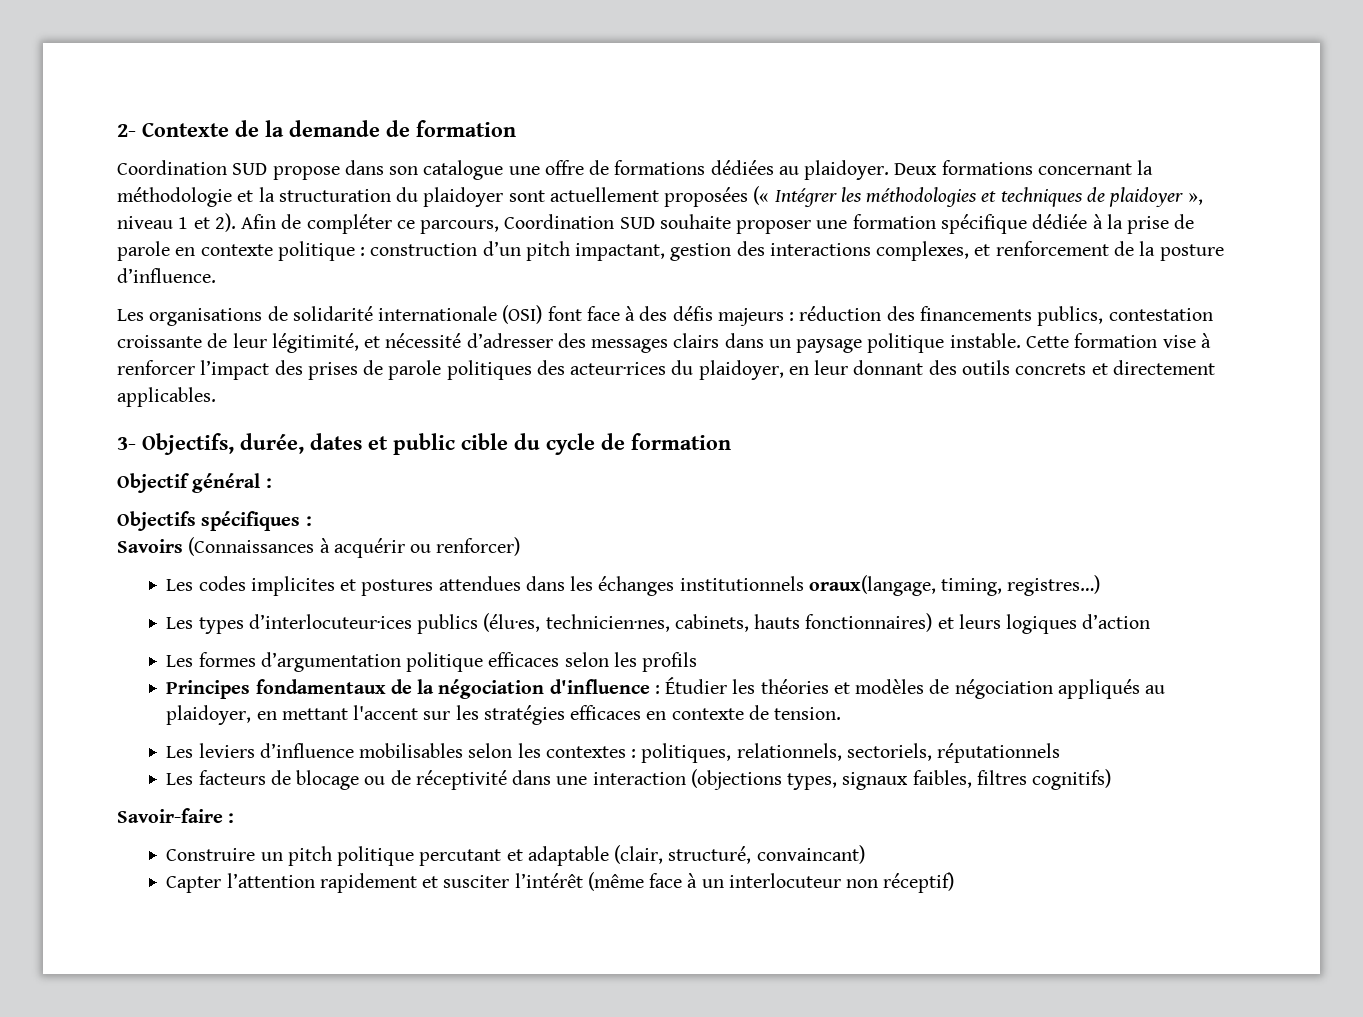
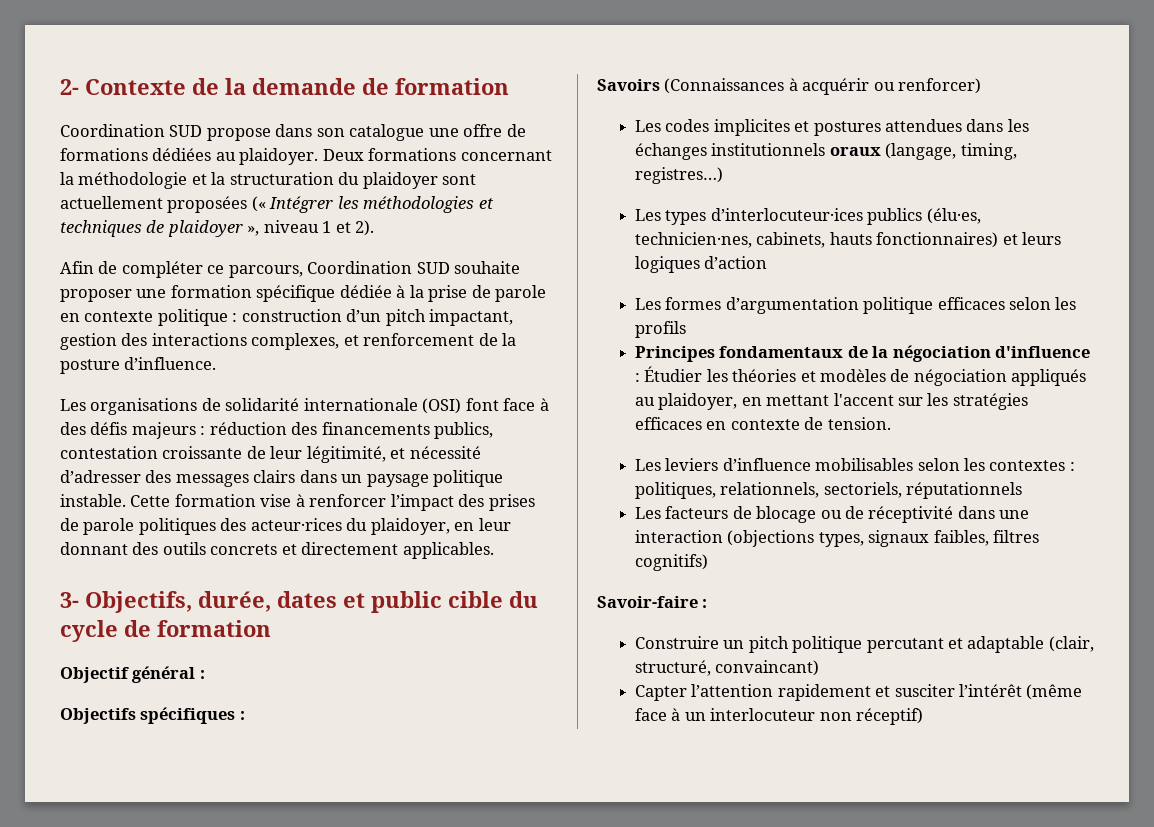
- Deux formations concernant la méthodologie et la structuration du plaidoyer sont actuellement proposées (« Intégrer les méthodologies et techniques de plaidoyer », niveau 1 et 2). Afin de compléter ce parcours, Coordination SUD souhaite proposer une formation spécifique dédiée à la prise de parole en contexte politique :
+ Deux formations concernant la méthodologie et la structuration du plaidoyer sont actuellement proposées (« Intégrer les méthodologies et techniques de plaidoyer », niveau 1 et 2).
+ Afin de compléter ce parcours, Coordination SUD souhaite proposer une formation spécifique dédiée à la prise de parole en contexte politique :
- Les codes implicites et postures attendues dans les échanges institutionnels oraux(langage, timing, registres…)
+ Les codes implicites et postures attendues dans les échanges institutionnels oraux (langage, timing, registres…)

